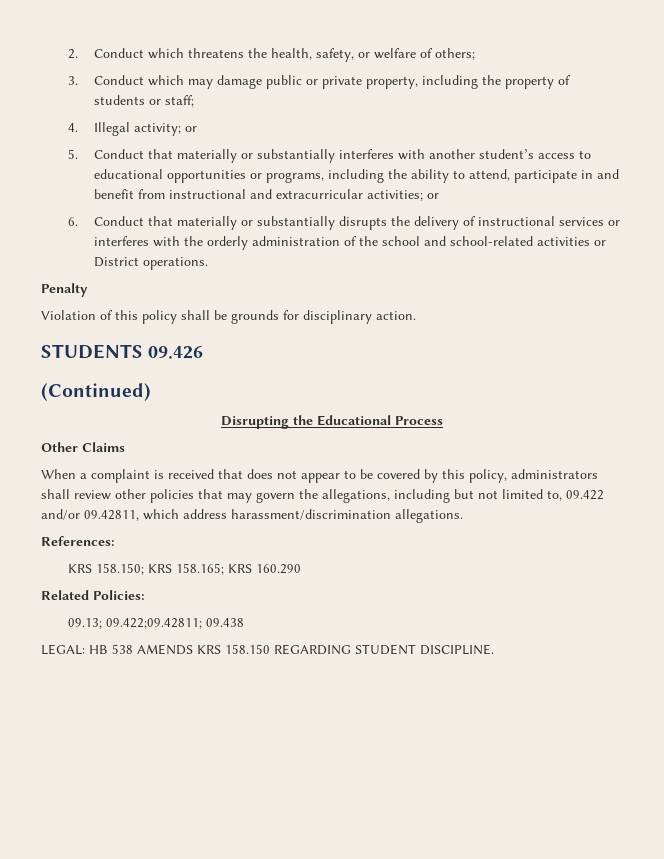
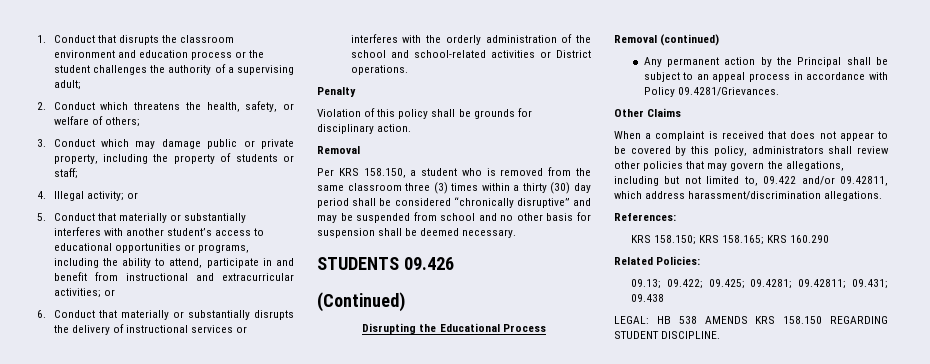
+ 1. Conduct that disrupts the classroom environment and education process or the student challenges the authority of a supervising adult;
  Violation of this policy shall be grounds for disciplinary action.
+ Removal
+ Per KRS 158.150, a student who is removed from the same classroom three (3) times within a thirty (30) day period shall be considered “chronically disruptive” and may be suspended from school and no other basis for suspension shall be deemed necessary.
+ Removal (continued)
+ Any permanent action by the Principal shall be subject to an appeal process in accordance with Policy 09.4281/Grievances.
- 09.13; 09.422;09.42811; 09.438
+ 09.13; 09.422; 09.425; 09.4281; 09.42811; 09.431; 09.438

